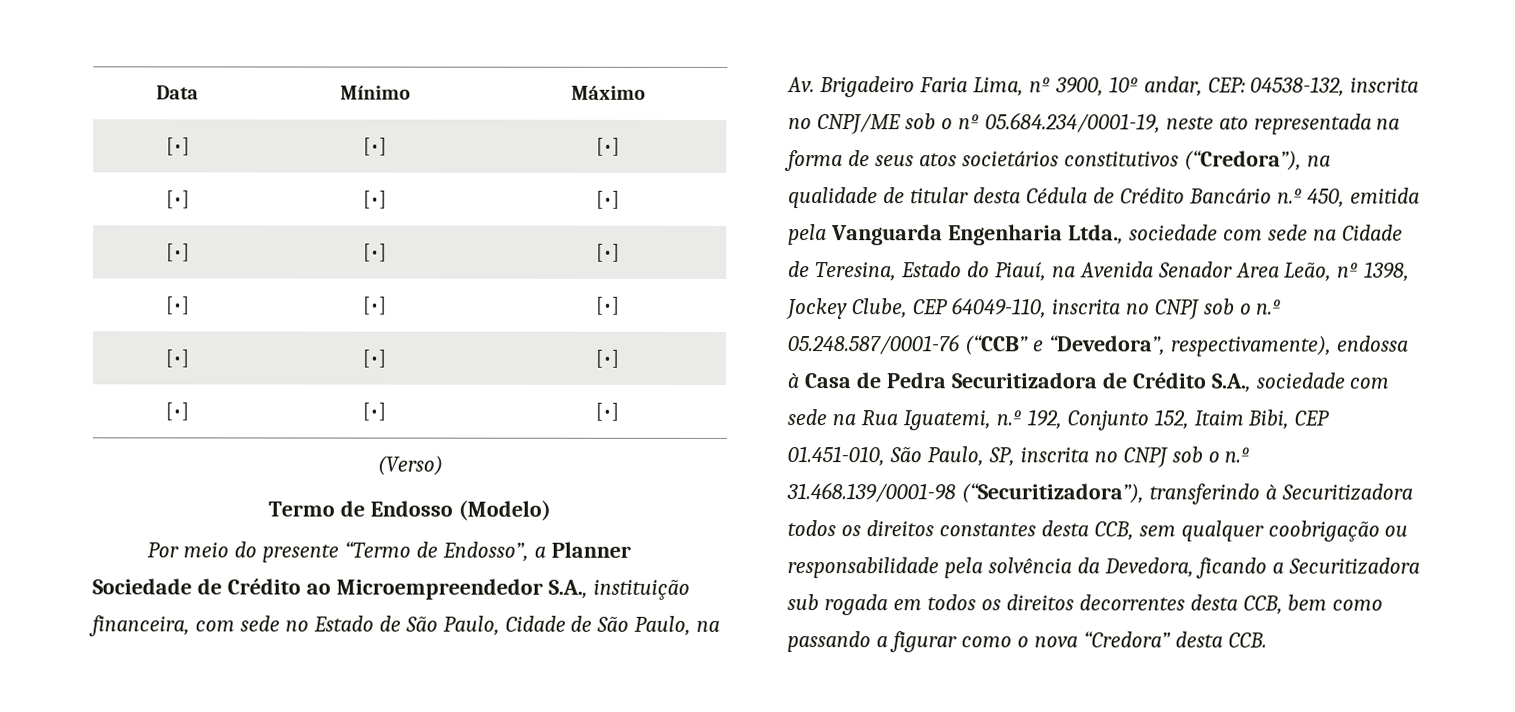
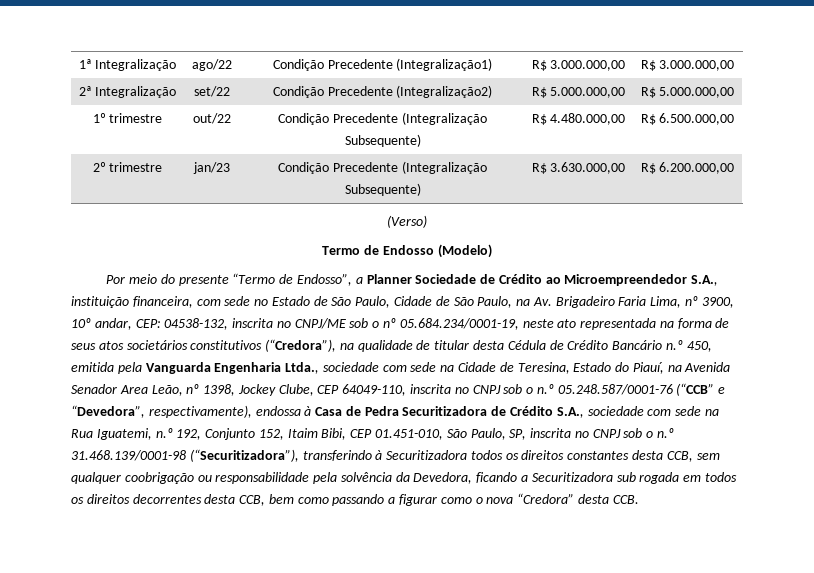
- Data | Mínimo | Máximo
- [•] | [•] | [•]
- [•] | [•] | [•]
- [•] | [•] | [•]
- [•] | [•] | [•]
- [•] | [•] | [•]
- [•] | [•] | [•]
+ 1ª Integralização | ago/22 | Condição Precedente (Integralização1) | R$ 3.000.000,00 | R$ 3.000.000,00
+ 2ª Integralização | set/22 | Condição Precedente (Integralização2) | R$ 5.000.000,00 | R$ 5.000.000,00
+ 1º trimestre | out/22 | Condição Precedente (Integralização Subsequente) | R$ 4.480.000,00 | R$ 6.500.000,00
+ 2º trimestre | jan/23 | Condição Precedente (Integralização Subsequente) | R$ 3.630.000,00 | R$ 6.200.000,00

